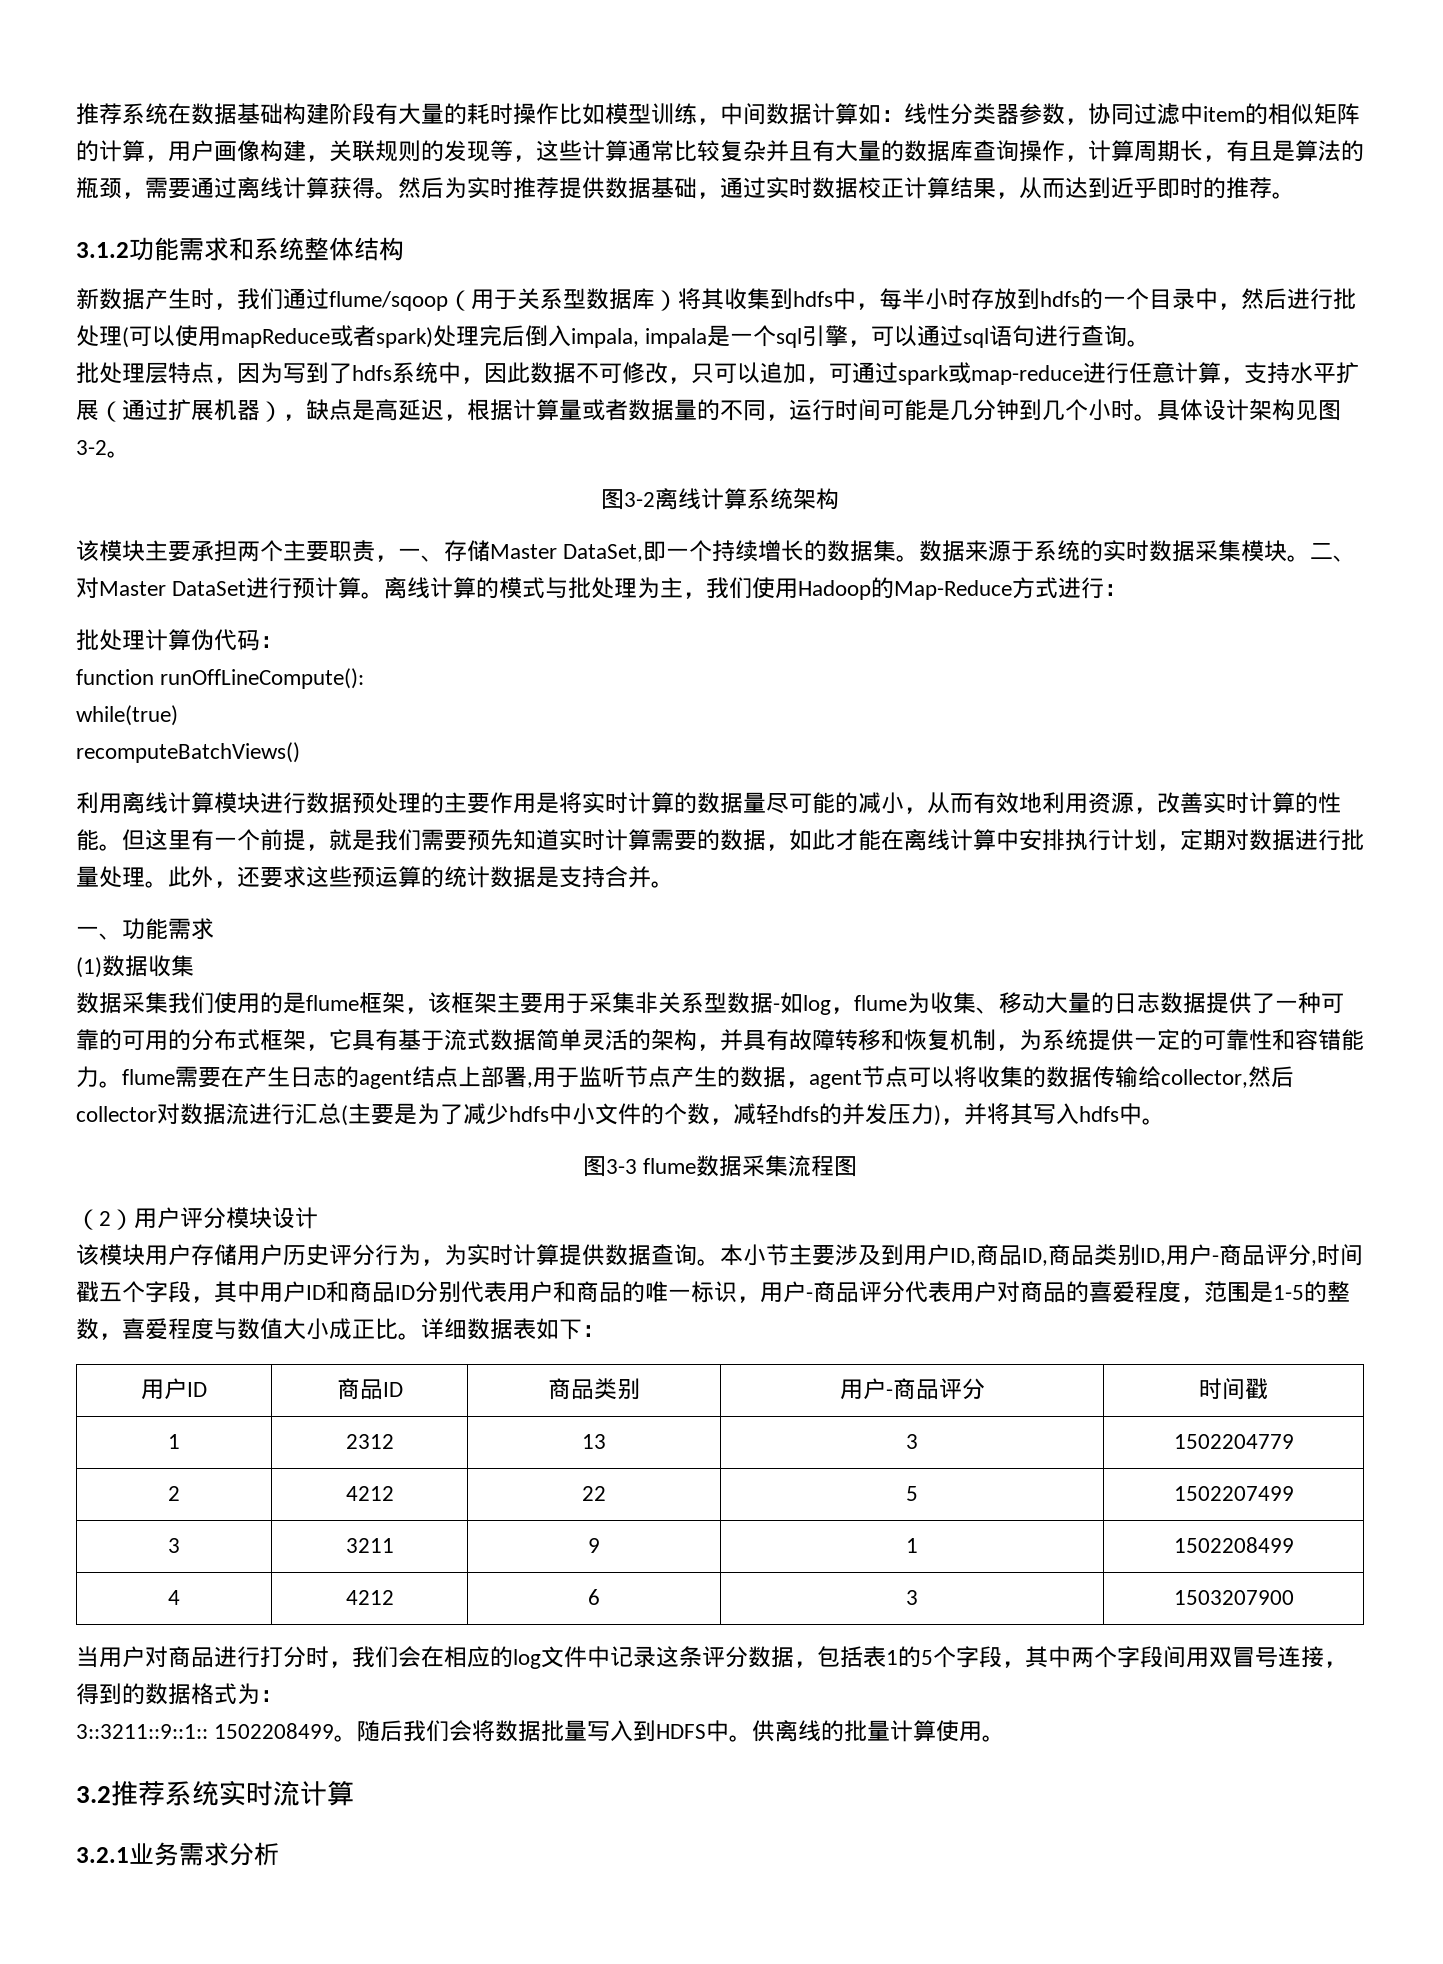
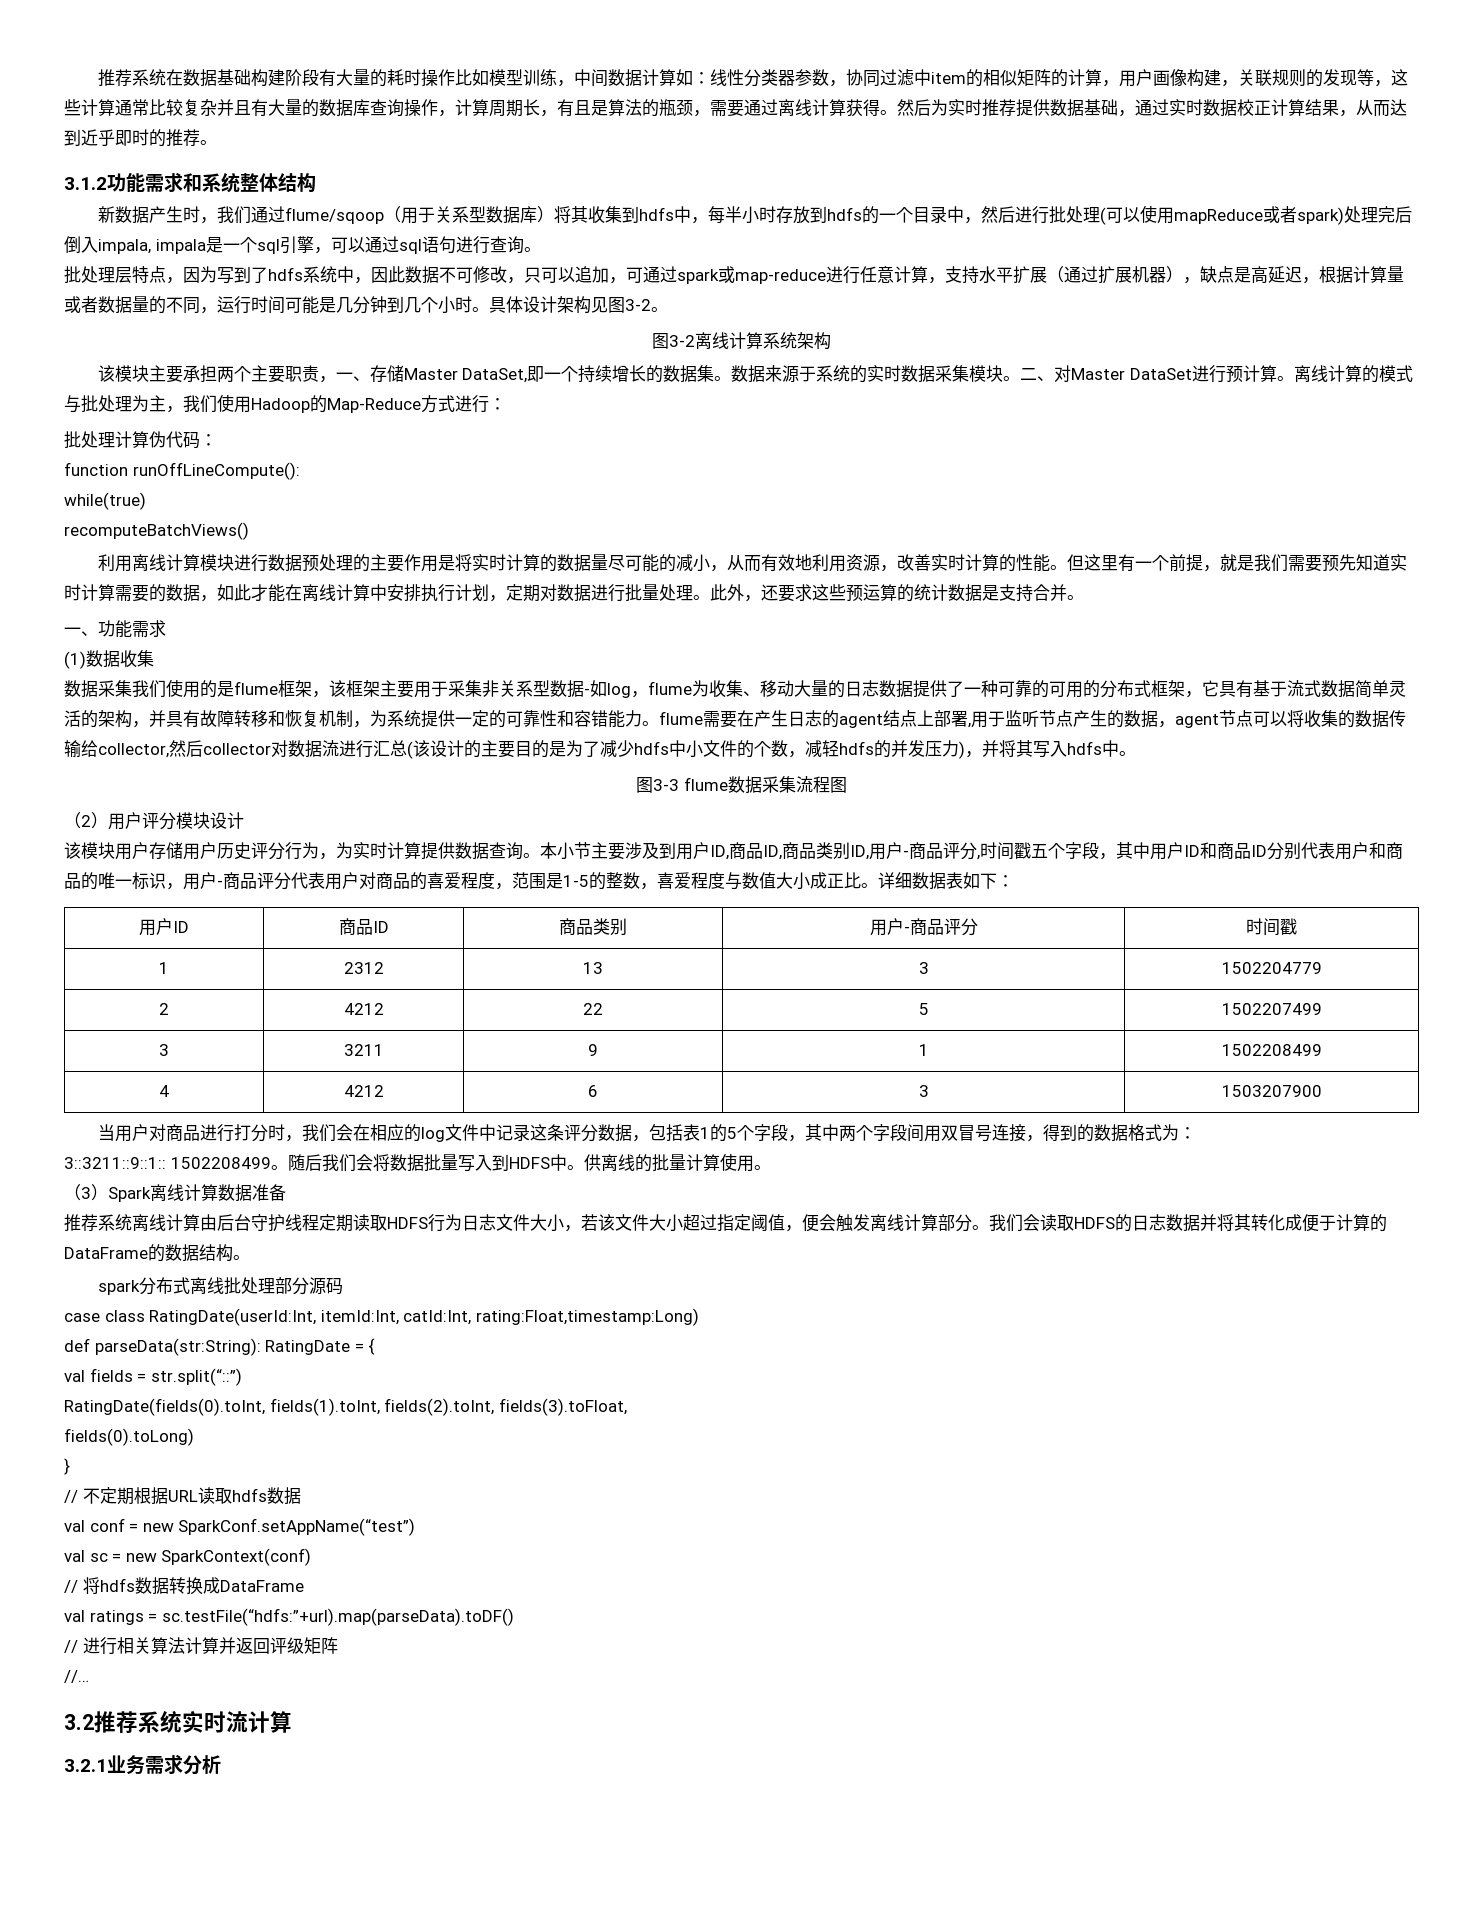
- 数据采集我们使用的是flume框架，该框架主要用于采集非关系型数据-如log，flume为收集、移动大量的日志数据提供了一种可靠的可用的分布式框架，它具有基于流式数据简单灵活的架构，并具有故障转移和恢复机制，为系统提供一定的可靠性和容错能力。flume需要在产生日志的agent结点上部署,用于监听节点产生的数据，agent节点可以将收集的数据传输给collector,然后collector对数据流进行汇总(主要是为了减少hdfs中小文件的个数，减轻hdfs的并发压力)，并将其写入hdfs中。
+ 数据采集我们使用的是flume框架，该框架主要用于采集非关系型数据-如log，flume为收集、移动大量的日志数据提供了一种可靠的可用的分布式框架，它具有基于流式数据简单灵活的架构，并具有故障转移和恢复机制，为系统提供一定的可靠性和容错能力。flume需要在产生日志的agent结点上部署,用于监听节点产生的数据，agent节点可以将收集的数据传输给collector,然后collector对数据流进行汇总(该设计的主要目的是为了减少hdfs中小文件的个数，减轻hdfs的并发压力)，并将其写入hdfs中。
+ （3）Spark离线计算数据准备
+ 推荐系统离线计算由后台守护线程定期读取HDFS行为日志文件大小，若该文件大小超过指定阈值，便会触发离线计算部分。我们会读取HDFS的日志数据并将其转化成便于计算的DataFrame的数据结构。
+ spark分布式离线批处理部分源码
+ case class RatingDate(userId:Int, itemId:Int, catId:Int, rating:Float,timestamp:Long)
+ def parseData(str:String): RatingDate = {
+ val fields = str.split(“::”)
+ RatingDate(fields(0).toInt, fields(1).toInt, fields(2).toInt, fields(3).toFloat,
+ fields(0).toLong)
+ }
+ // 不定期根据URL读取hdfs数据
+ val conf = new SparkConf.setAppName(“test”)
+ val sc = new SparkContext(conf)
+ // 将hdfs数据转换成DataFrame
+ val ratings = sc.testFile(“hdfs:”+url).map(parseData).toDF()
+ // 进行相关算法计算并返回评级矩阵
+ //…

